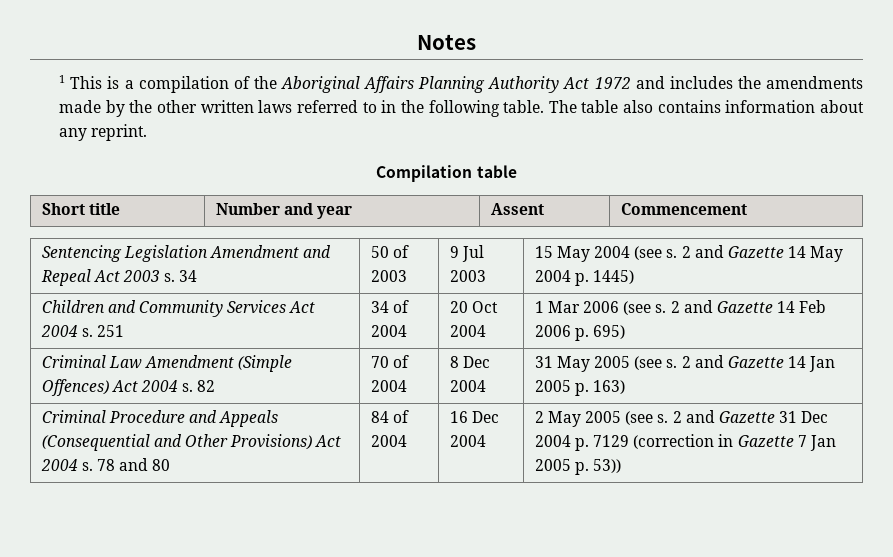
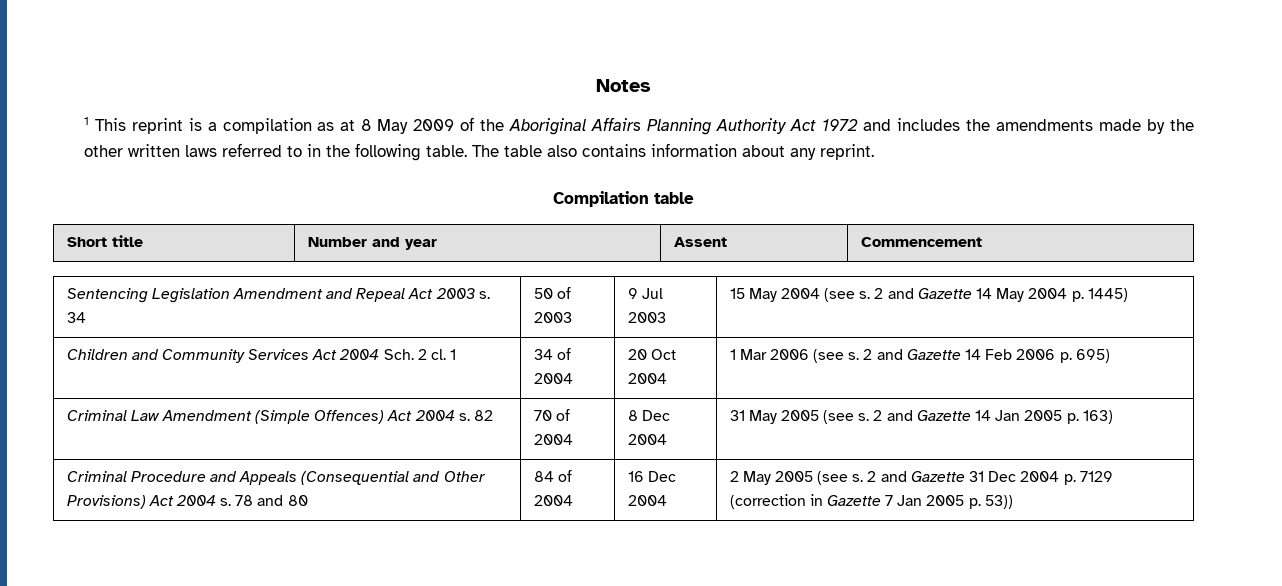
- 1 This is a compilation of the Aboriginal Affairs Planning Authority Act 1972 and includes the amendments made by the other written laws referred to in the following table.
+ 1 This reprint is a compilation as at 8 May 2009 of the Aboriginal Affairs Planning Authority Act 1972 and includes the amendments made by the other written laws referred to in the following table.
- Children and Community Services Act 2004 s. 251 | 34 of 2004 | 20 Oct 2004 | 1 Mar 2006 (see s. 2 and Gazette 14 Feb 2006 p. 695)
+ Children and Community Services Act 2004 Sch. 2 cl. 1 | 34 of 2004 | 20 Oct 2004 | 1 Mar 2006 (see s. 2 and Gazette 14 Feb 2006 p. 695)

